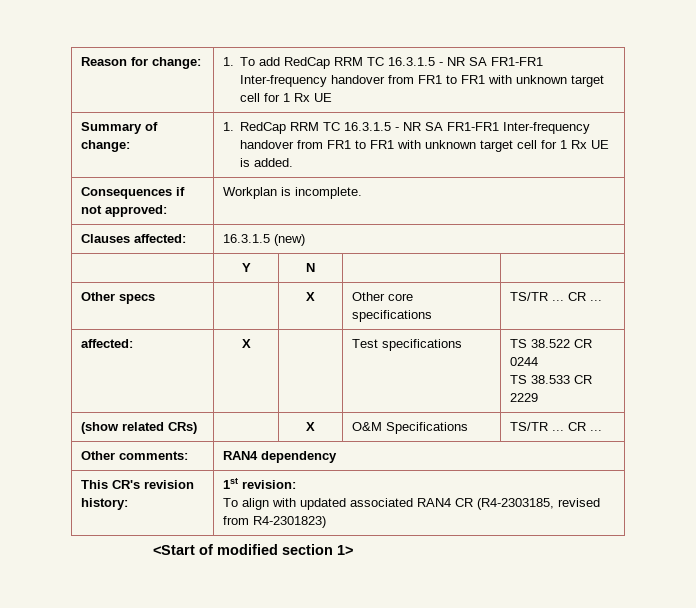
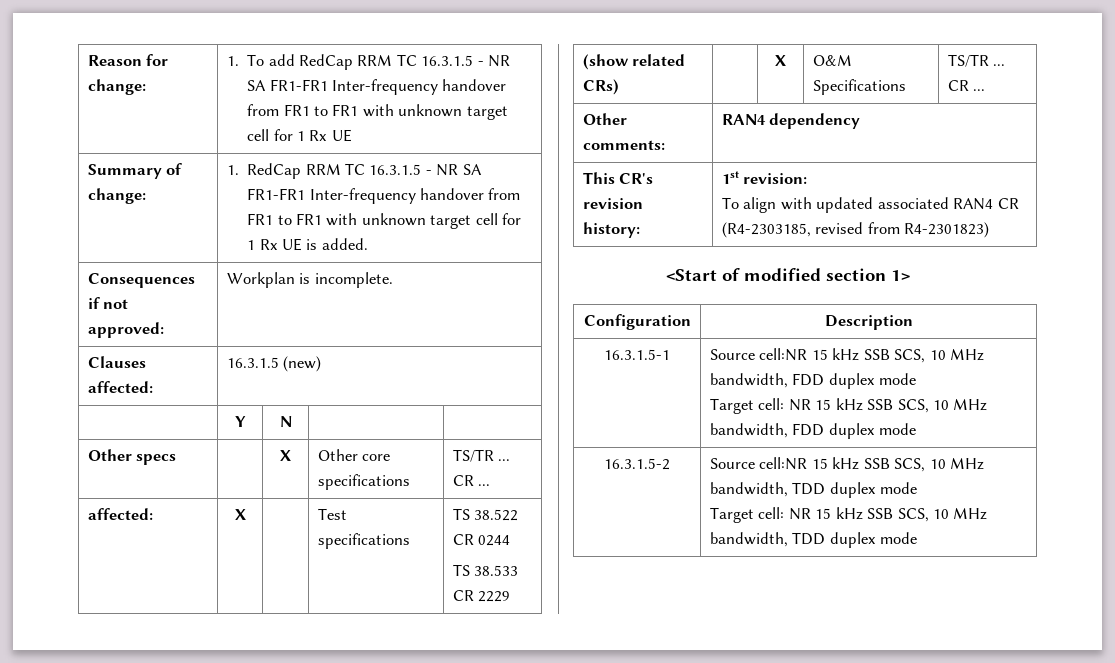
+ Configuration | Description
+ 16.3.1.5-1 | Source cell:NR 15 kHz SSB SCS, 10 MHz bandwidth, FDD duplex mode
+ Target cell: NR 15 kHz SSB SCS, 10 MHz bandwidth, FDD duplex mode
+ 16.3.1.5-2 | Source cell:NR 15 kHz SSB SCS, 10 MHz bandwidth, TDD duplex mode
+ Target cell: NR 15 kHz SSB SCS, 10 MHz bandwidth, TDD duplex mode

